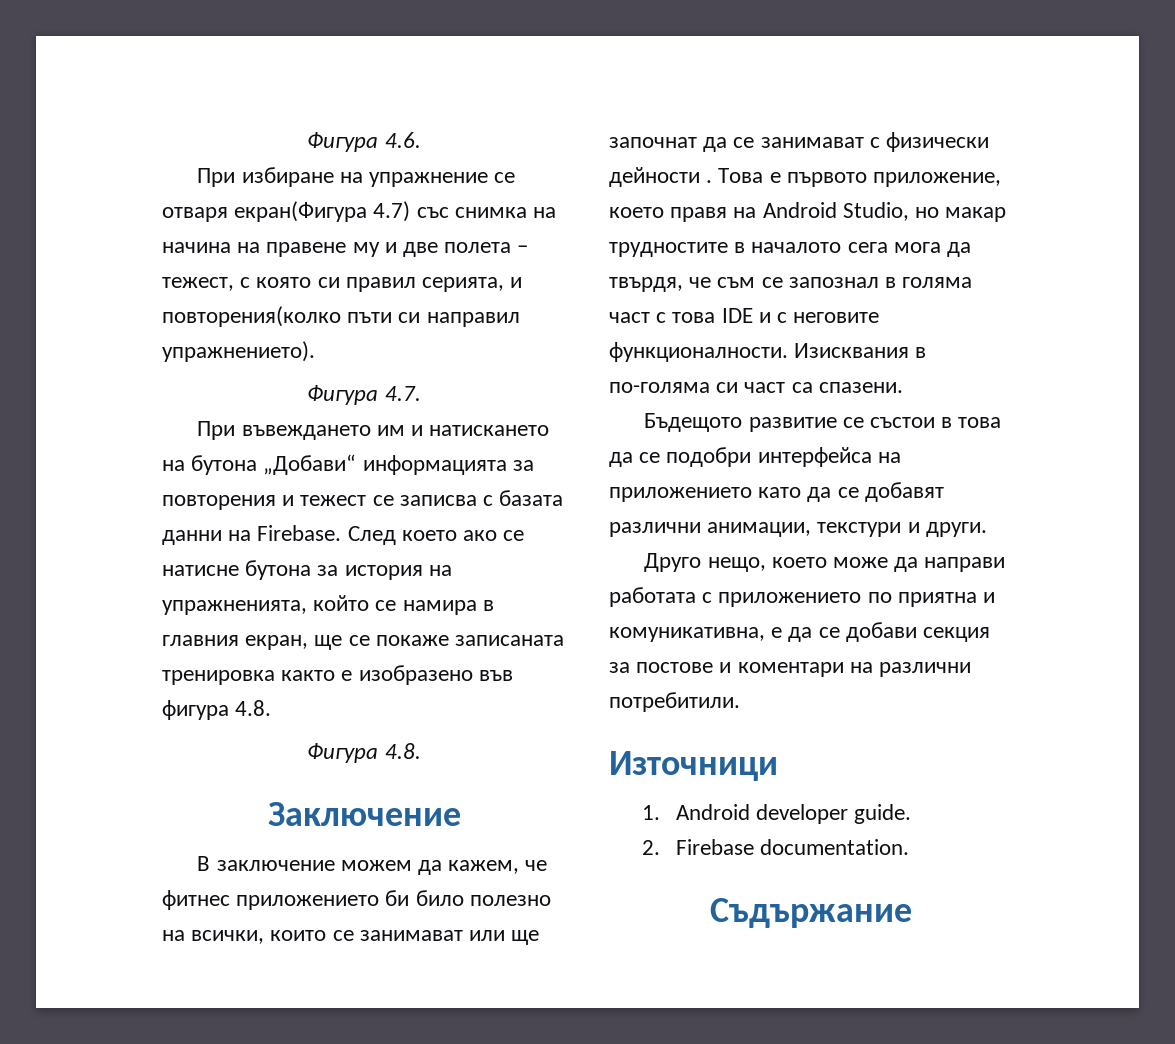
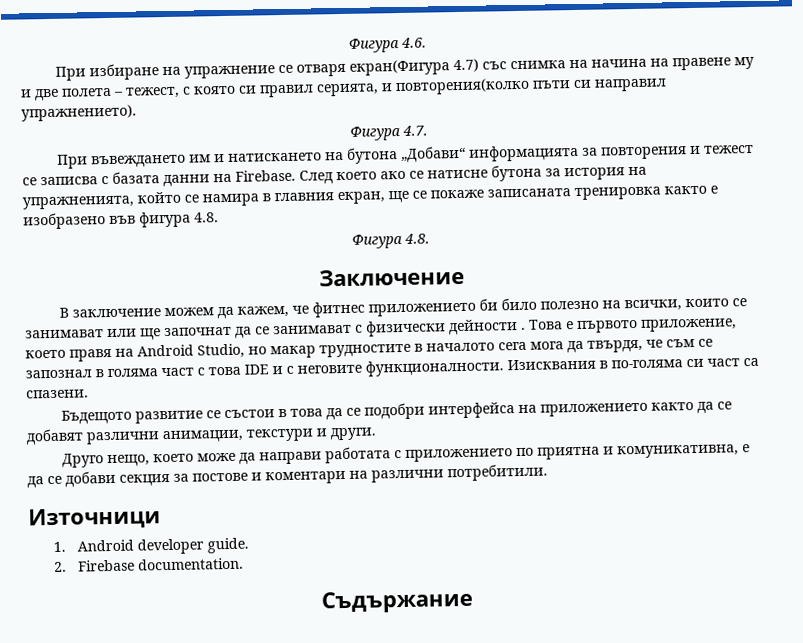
- Бъдещото развитие се състои в това да се подобри интерфейса на приложението като да се добавят различни анимации, текстури и други.
+ Бъдещото развитие се състои в това да се подобри интерфейса на приложението както да се добавят различни анимации, текстури и други.

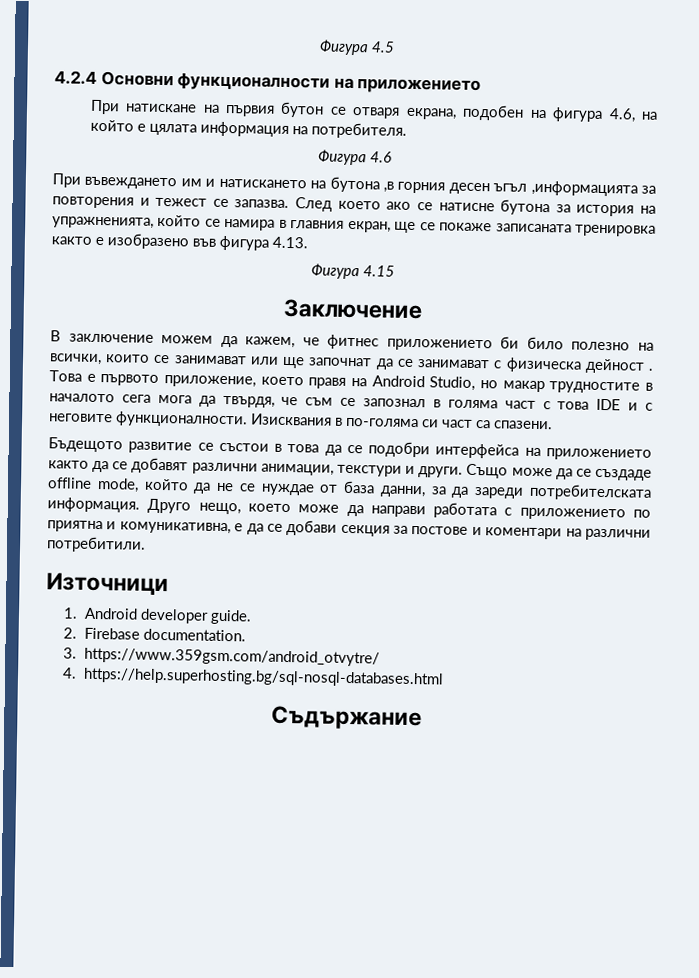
- Фигура 4.6.
- При избиране на упражнение се отваря екран(Фигура 4.7) със снимка на начина на правене му и две полета – тежест, с която си правил серията, и повторения(колко пъти си направил упражнението).
- Фигура 4.7.
+ Фигура 4.5
+ 4.2.4 Основни функционалности на приложението
+ При натискане на първия бутон се отваря екрана, подобен на фигура 4.6, на който е цялата информация на потребителя.
+ Фигура 4.6
- При въвеждането им и натискането на бутона „Добави“ информацията за повторения и тежест се записва с базата данни на Firebase.
+ При въвеждането им и натискането на бутона ,в горния десен ъгъл ,информацията за повторения и тежест се запазва.
- След което ако се натисне бутона за история на упражненията, който се намира в главния екран, ще се покаже записаната тренировка както е изобразено във фигура 4.8.
- Фигура 4.8.
+ След което ако се натисне бутона за история на упражненията, който се намира в главния екран, ще се покаже записаната тренировка както е изобразено във фигура 4.13.
+ Фигура 4.15
- В заключение можем да кажем, че фитнес приложението би било полезно на всички, които се занимават или ще започнат да се занимават с физически дейности .
+ В заключение можем да кажем, че фитнес приложението би било полезно на всички, които се занимават или ще започнат да се занимават с физическа дейност .
- Бъдещото развитие се състои в това да се подобри интерфейса на приложението както да се добавят различни анимации, текстури и други.
- Друго нещо, което може да направи работата с приложението по приятна и комуникативна, е да се добави секция за постове и коментари на различни потребитили.
+ Бъдещото развитие се състои в това да се подобри интерфейса на приложението както да се добавят различни анимации, текстури и други. Също може да се създаде offline mode, който да не се нуждае от база данни, за да зареди потребителската информация. Друго нещо, което може да направи работата с приложението по приятна и комуникативна, е да се добави секция за постове и коментари на различни потребитили.
+ 3. https://www.359gsm.com/android_otvytre/
+ 4. https://help.superhosting.bg/sql-nosql-databases.html

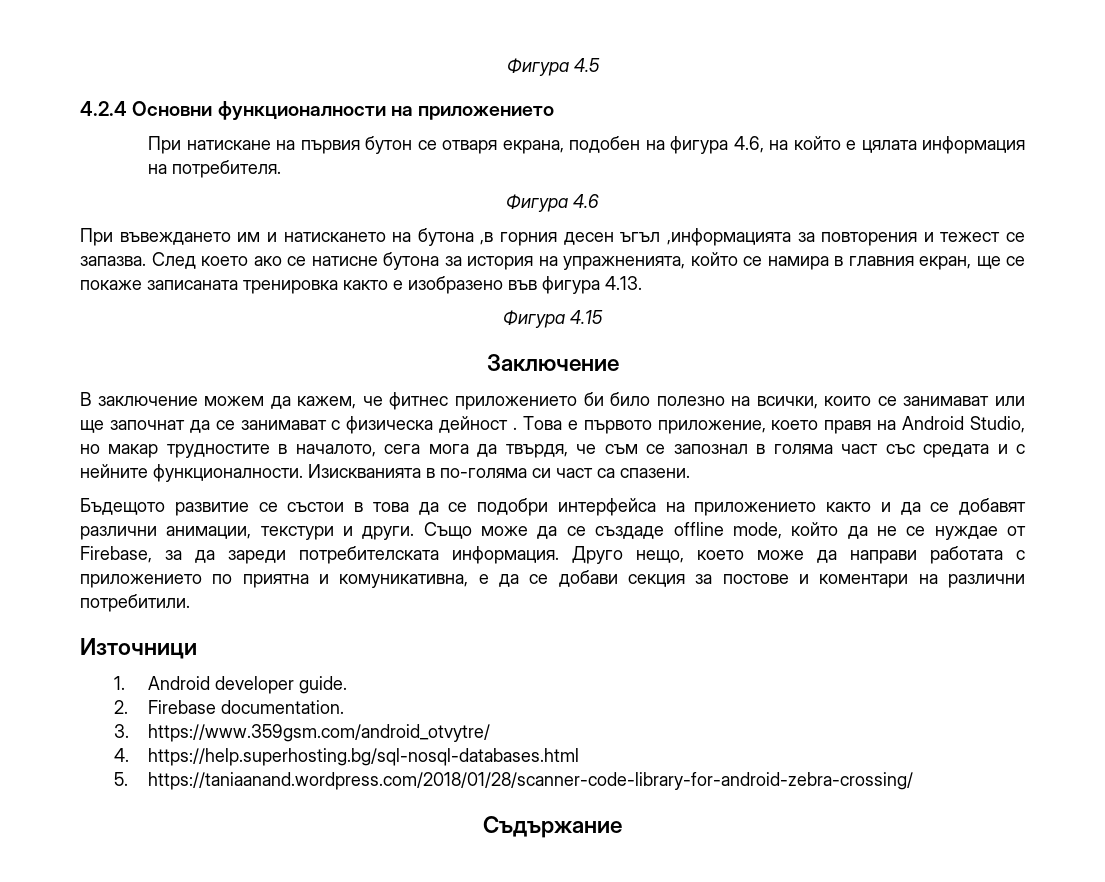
- Това е първото приложение, което правя на Android Studio, но макар трудностите в началото сега мога да твърдя, че съм се запознал в голяма част с това IDE и с неговите функционалности. Изисквания в по-голяма си част са спазени.
+ Това е първото приложение, което правя на Android Studio, но макар трудностите в началото, сега мога да твърдя, че съм се запознал в голяма част със средата и с нейните функционалности. Изискванията в по-голяма си част са спазени.
- Бъдещото развитие се състои в това да се подобри интерфейса на приложението както да се добавят различни анимации, текстури и други.
+ Бъдещото развитие се състои в това да се подобри интерфейса на приложението както и да се добавят различни анимации, текстури и други.
- Също може да се създаде offline mode, който да не се нуждае от база данни, за да зареди потребителската информация.
+ Също може да се създаде offline mode, който да не се нуждае от Firebase, за да зареди потребителската информация.
+ 5. https://taniaanand.wordpress.com/2018/01/28/scanner-code-library-for-android-zebra-crossing/

